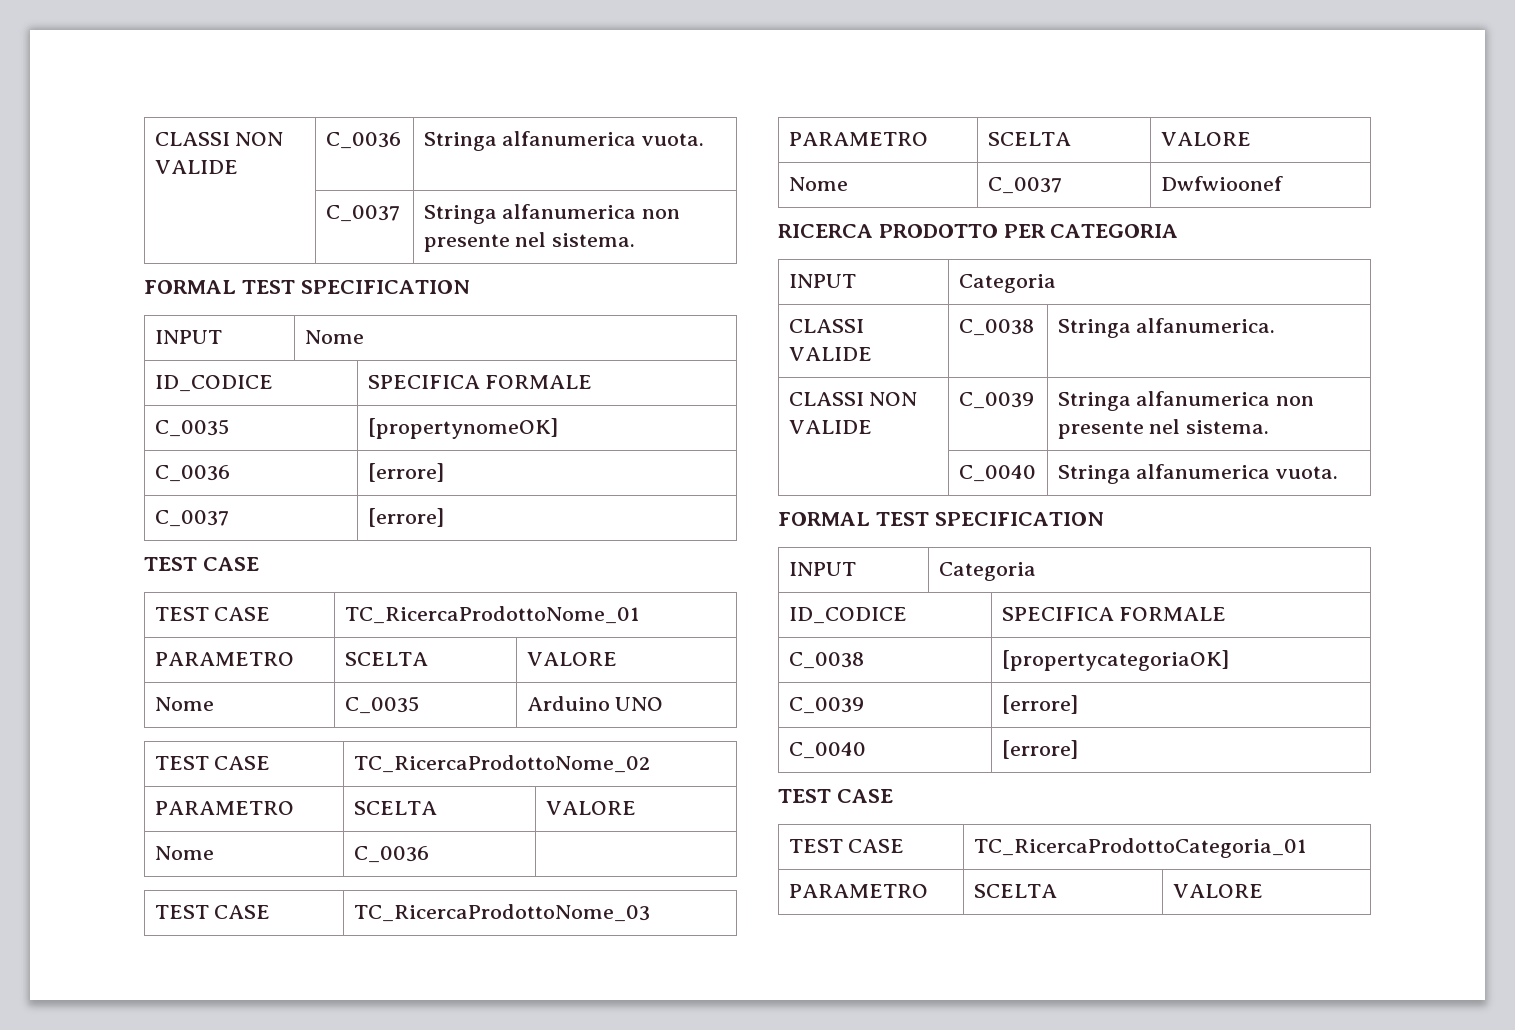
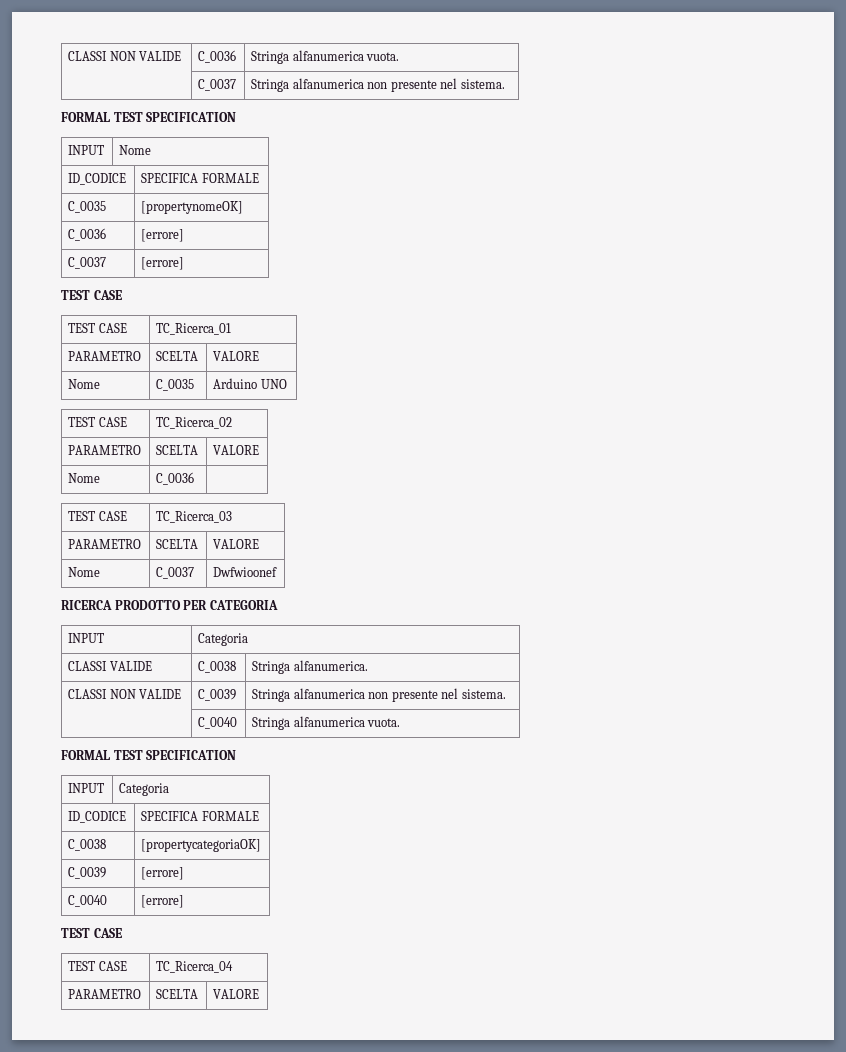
- TEST CASE | TC_RicercaProdottoNome_01
+ TEST CASE | TC_Ricerca_01
- TEST CASE | TC_RicercaProdottoNome_02
+ TEST CASE | TC_Ricerca_02
- TEST CASE | TC_RicercaProdottoNome_03
+ TEST CASE | TC_Ricerca_03
- TEST CASE | TC_RicercaProdottoCategoria_01
+ TEST CASE | TC_Ricerca_04

